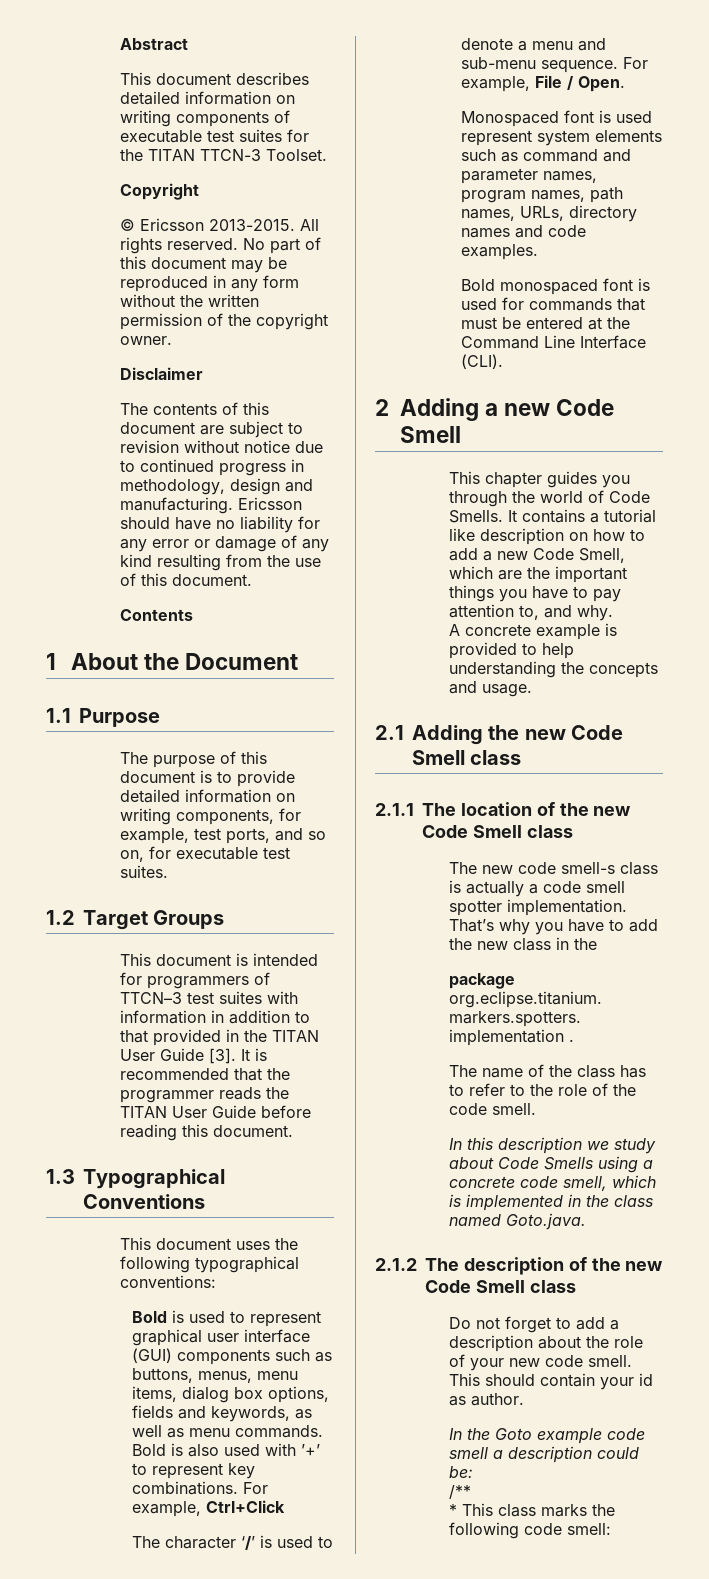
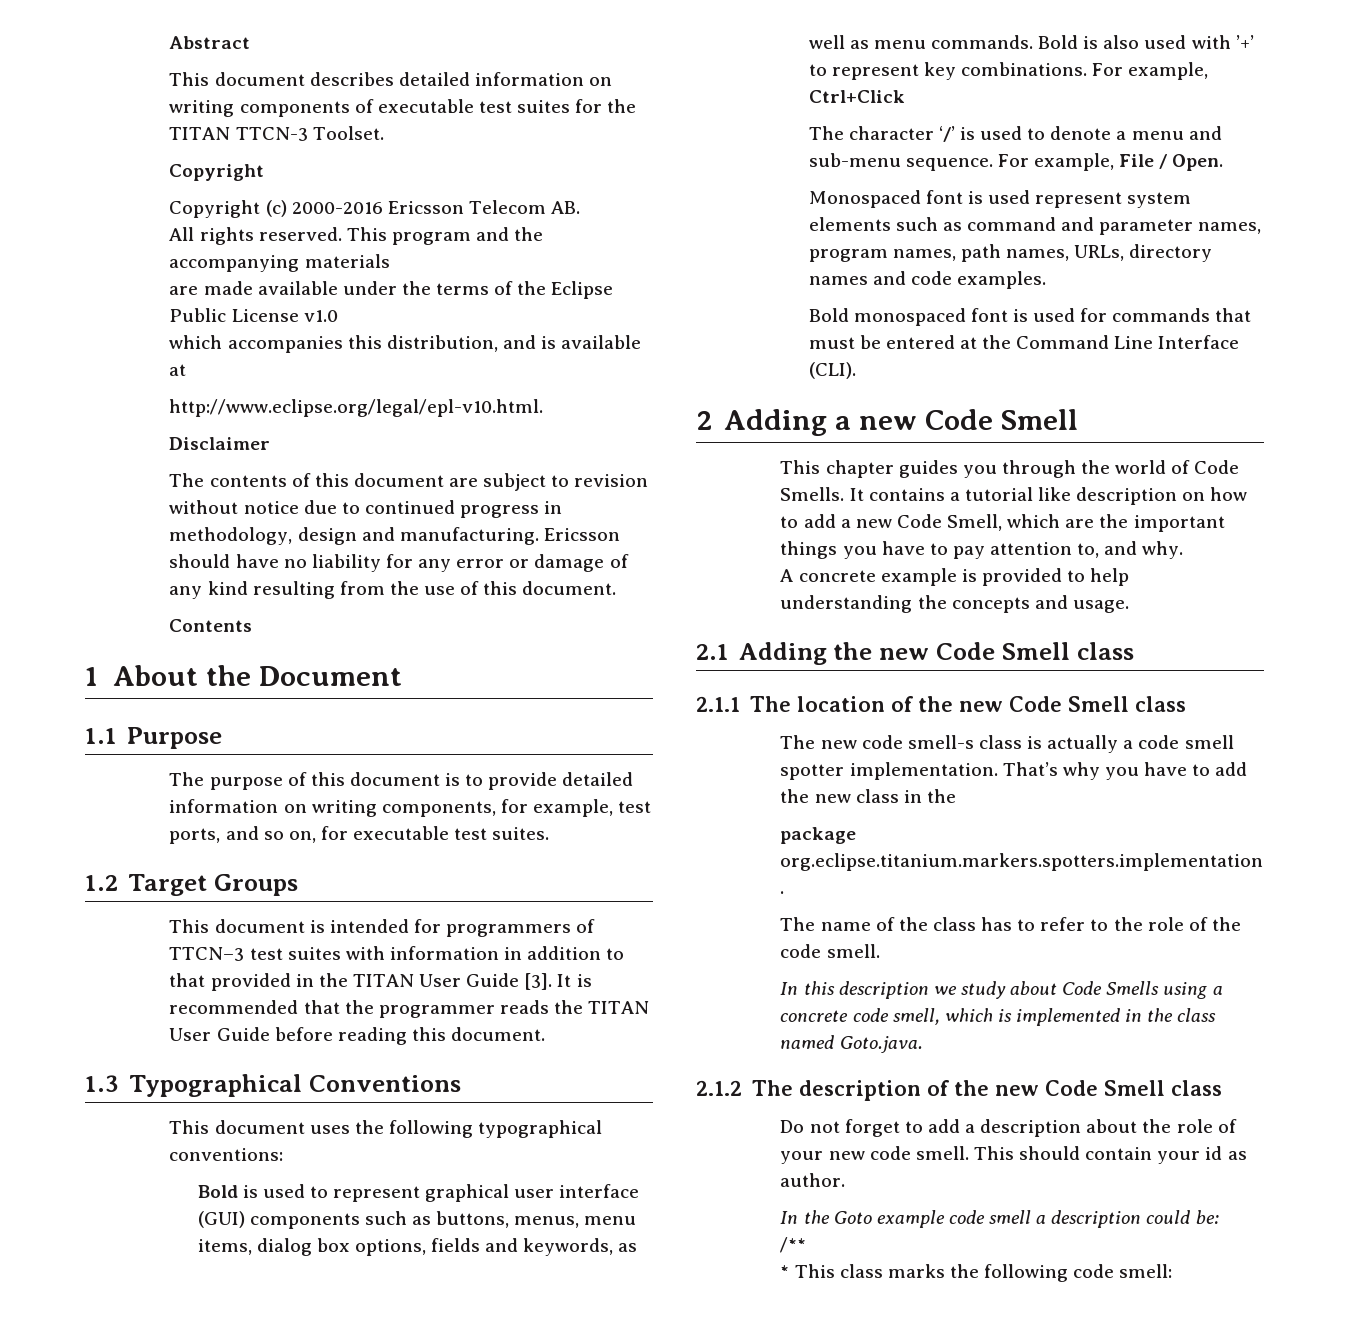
- © Ericsson 2013-2015. All rights reserved. No part of this document may be reproduced in any form without the written permission of the copyright owner.
+ Copyright (c) 2000-2016 Ericsson Telecom AB.
+ All rights reserved. This program and the accompanying materials
+ are made available under the terms of the Eclipse Public License v1.0
+ which accompanies this distribution, and is available at
+ http://www.eclipse.org/legal/epl-v10.html.

